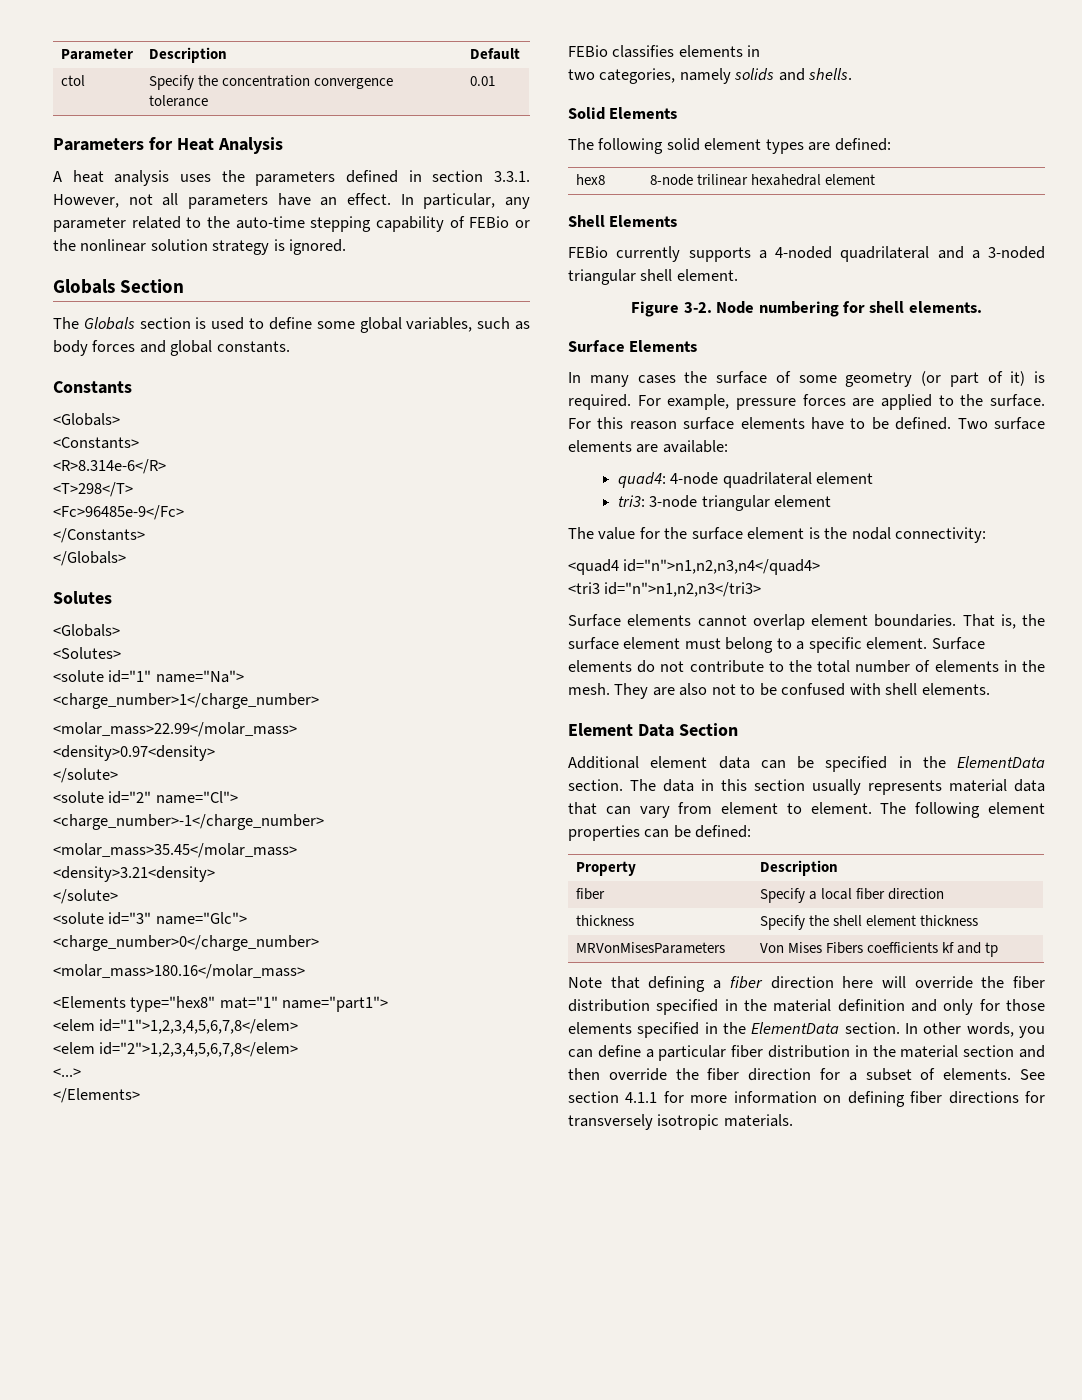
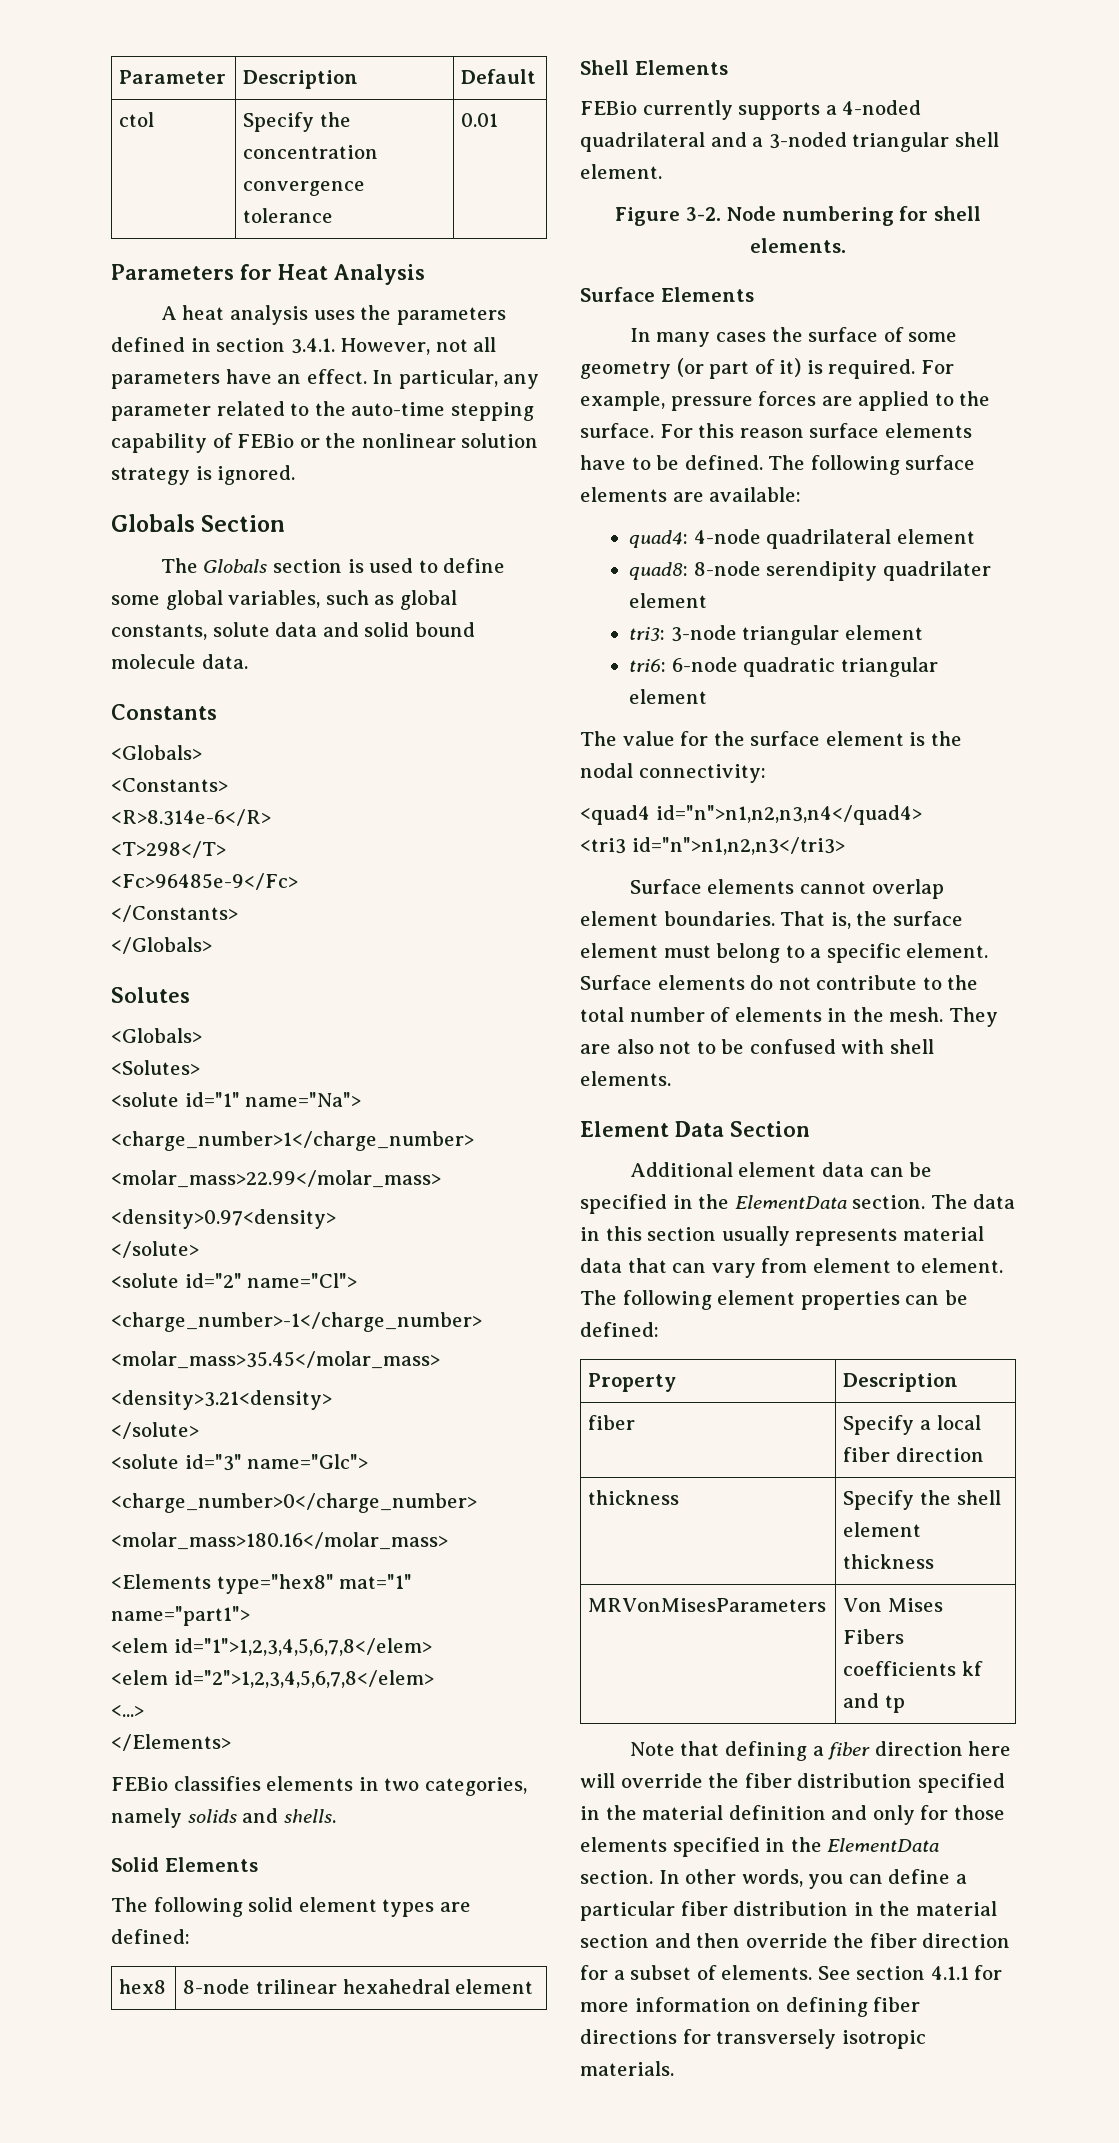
- A heat analysis uses the parameters defined in section 3.3.1. However, not all parameters have an effect.
+ A heat analysis uses the parameters defined in section 3.4.1. However, not all parameters have an effect.
- The Globals section is used to define some global variables, such as body forces and global constants.
+ The Globals section is used to define some global variables, such as global constants, solute data and solid bound molecule data.
- FEBio classifies elements in
- two categories, namely solids and shells.
+ FEBio classifies elements in two categories, namely solids and shells.
- Two surface elements are available:
+ The following surface elements are available:
+ quad8: 8-node serendipity quadrilater element
+ tri6: 6-node quadratic triangular element

